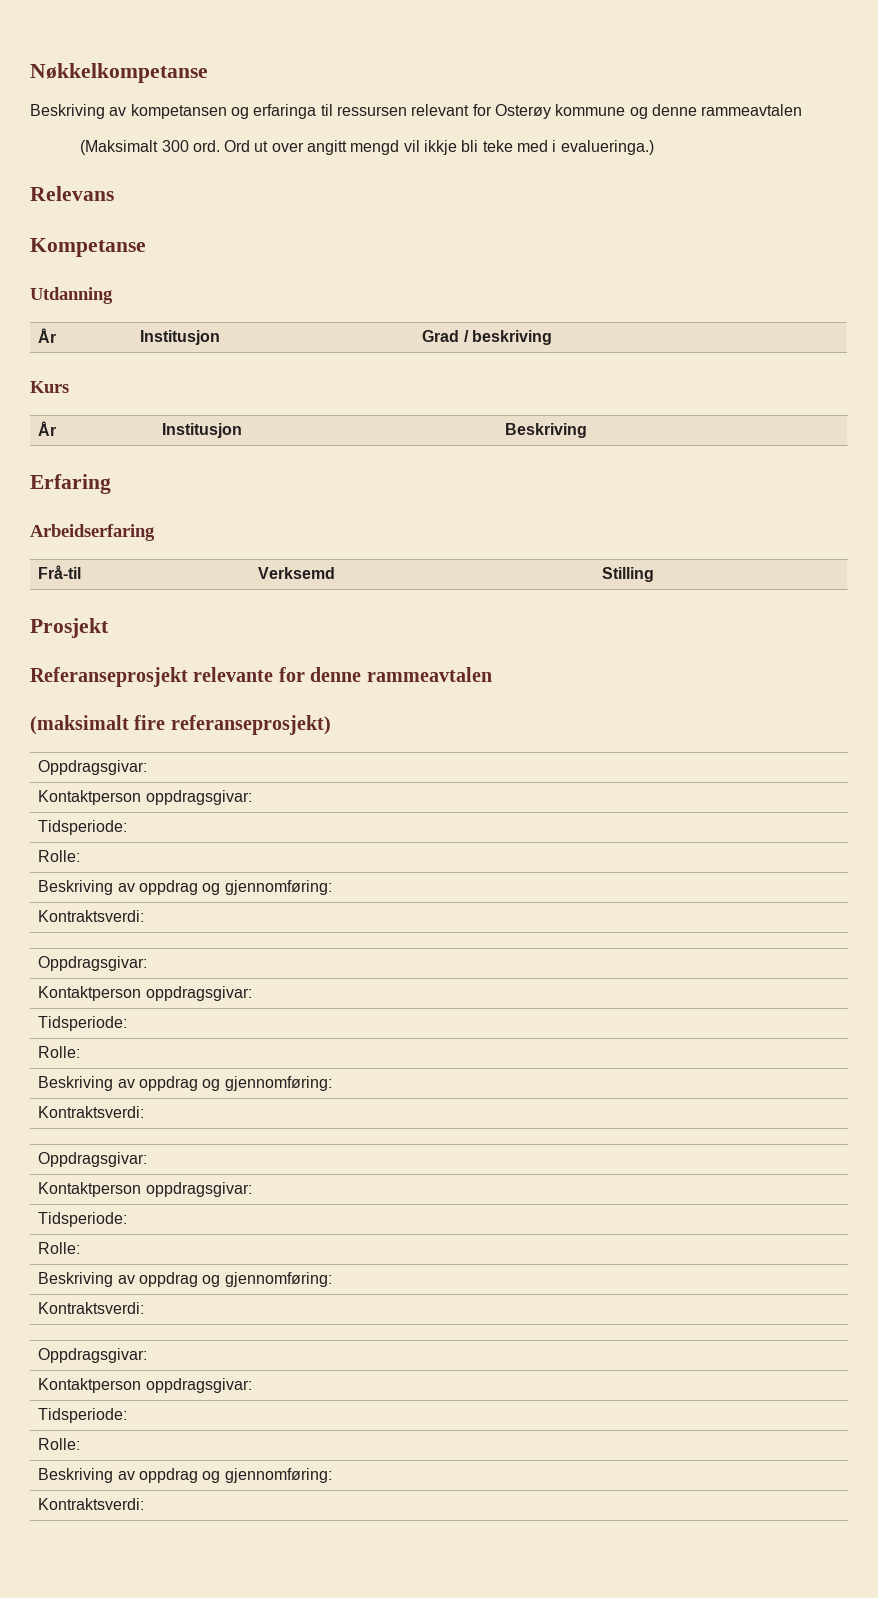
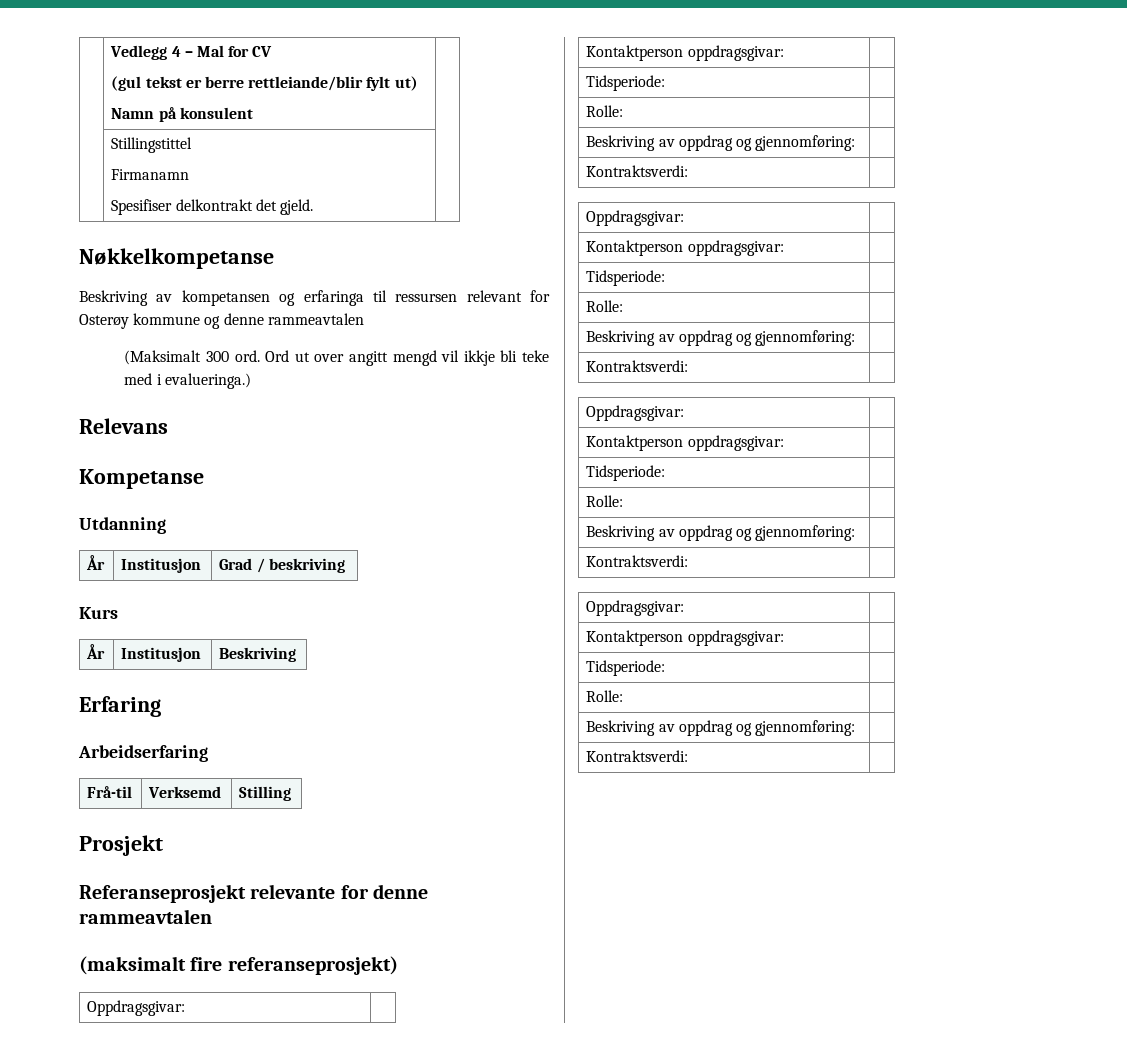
+ | Vedlegg 4 – Mal for CV
+ (gul tekst er berre rettleiande/blir fylt ut)
+ Namn på konsulent |
+ | Stillingstittel
+ Firmanamn
+ Spesifiser delkontrakt det gjeld. |

